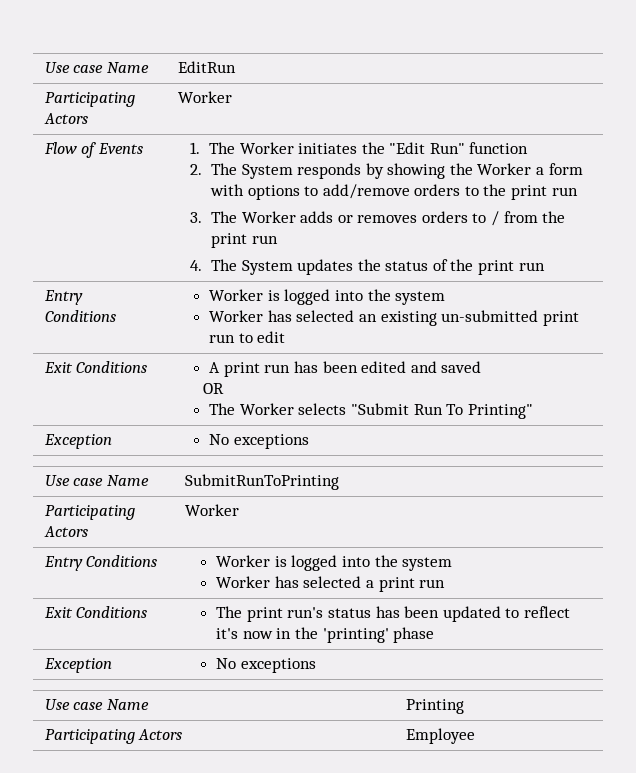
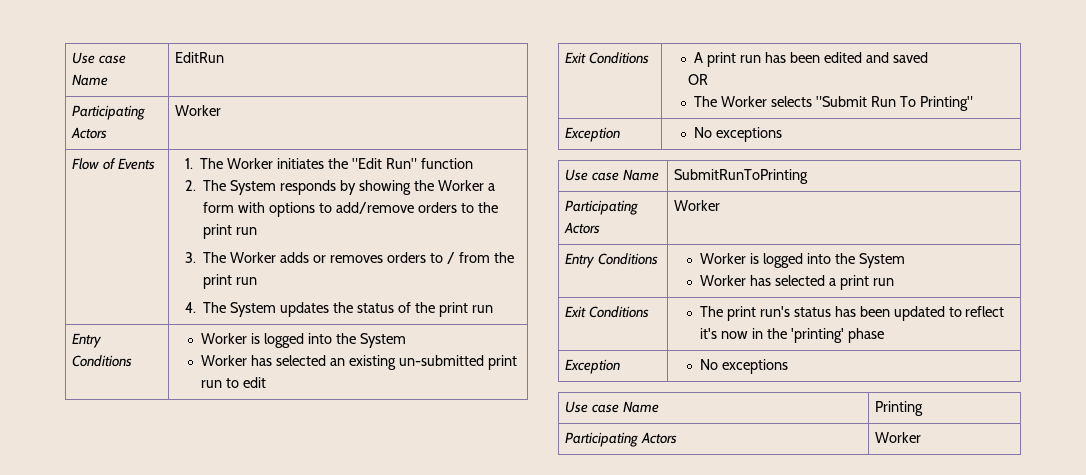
  4. The System updates the status of the print run
- Entry Conditions | Worker is logged into the system
+ Entry Conditions | Worker is logged into the System
  Use case Name | SubmitRunToPrinting
  Participating Actors | Worker
- Entry Conditions | Worker is logged into the system
+ Entry Conditions | Worker is logged into the System
  Use case Name | Printing
- Participating Actors | Employee
+ Participating Actors | Worker

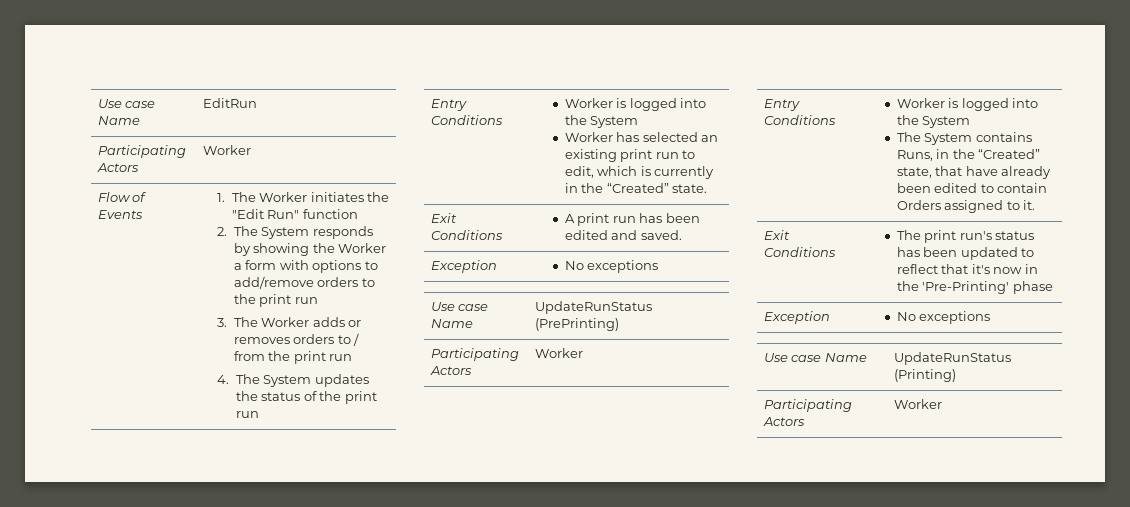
  4. The System updates the status of the print run
  Entry Conditions | Worker is logged into the System
- Worker has selected an existing un-submitted print run to edit
+ Worker has selected an existing print run to edit, which is currently in the “Created” state.
- Exit Conditions | A print run has been edited and saved
- OR
- The Worker selects "Submit Run To Printing"
+ Exit Conditions | A print run has been edited and saved.
  Exception | No exceptions
- Use case Name | SubmitRunToPrinting
+ Use case Name | UpdateRunStatus (PrePrinting)
  Participating Actors | Worker
  Entry Conditions | Worker is logged into the System
- Worker has selected a print run
+ The System contains Runs, in the “Created” state, that have already been edited to contain Orders assigned to it.
- Exit Conditions | The print run's status has been updated to reflect it's now in the 'printing' phase
+ Exit Conditions | The print run's status has been updated to reflect that it's now in the 'Pre-Printing' phase
- Use case Name | Printing
+ Use case Name | UpdateRunStatus (Printing)

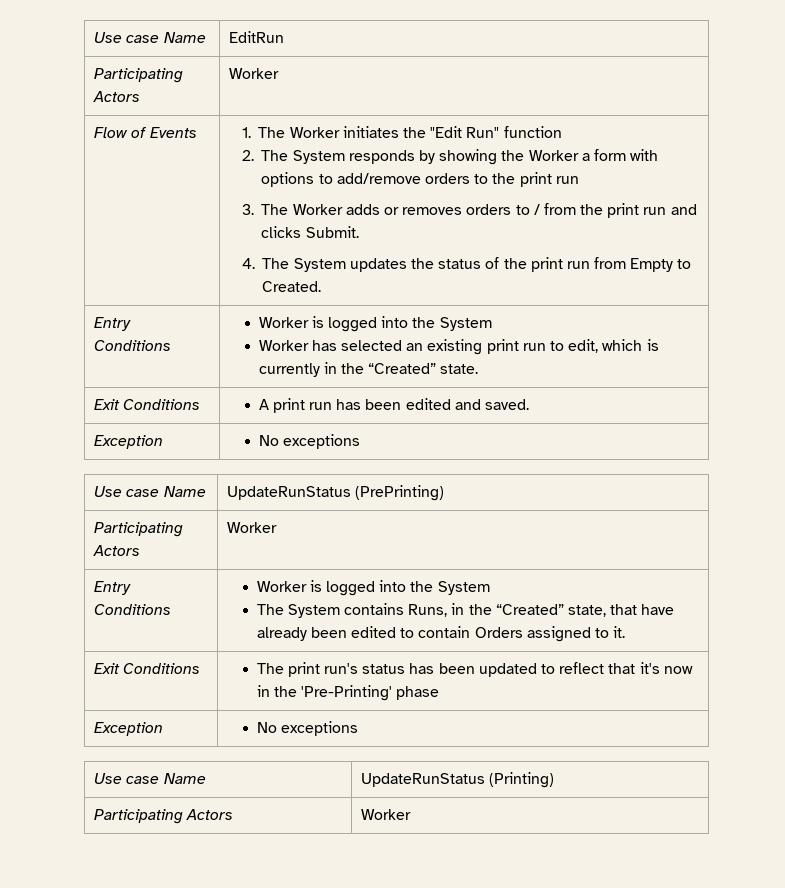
- 3. The Worker adds or removes orders to / from the print run
+ 3. The Worker adds or removes orders to / from the print run and clicks Submit.
- 4. The System updates the status of the print run
+ 4. The System updates the status of the print run from Empty to Created.

